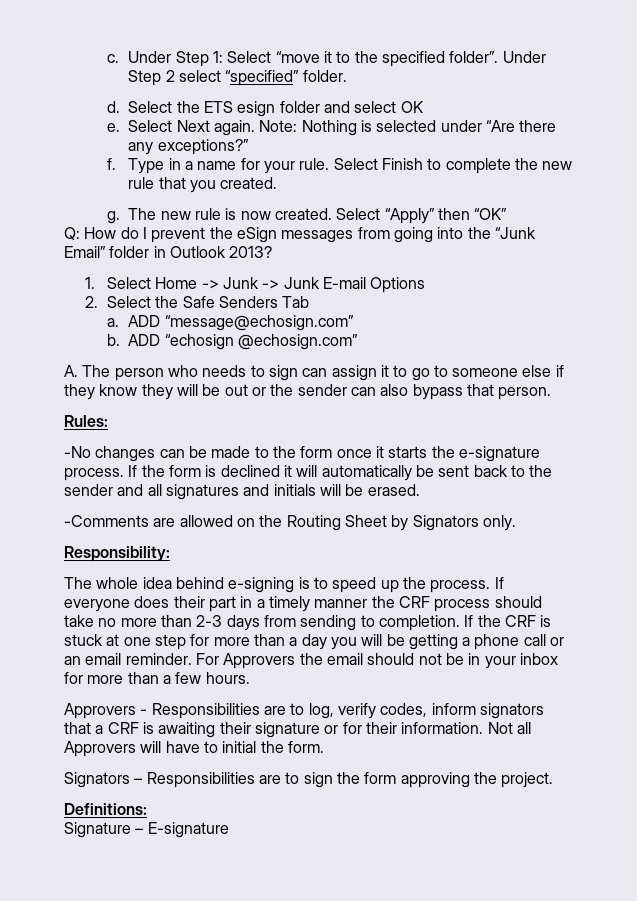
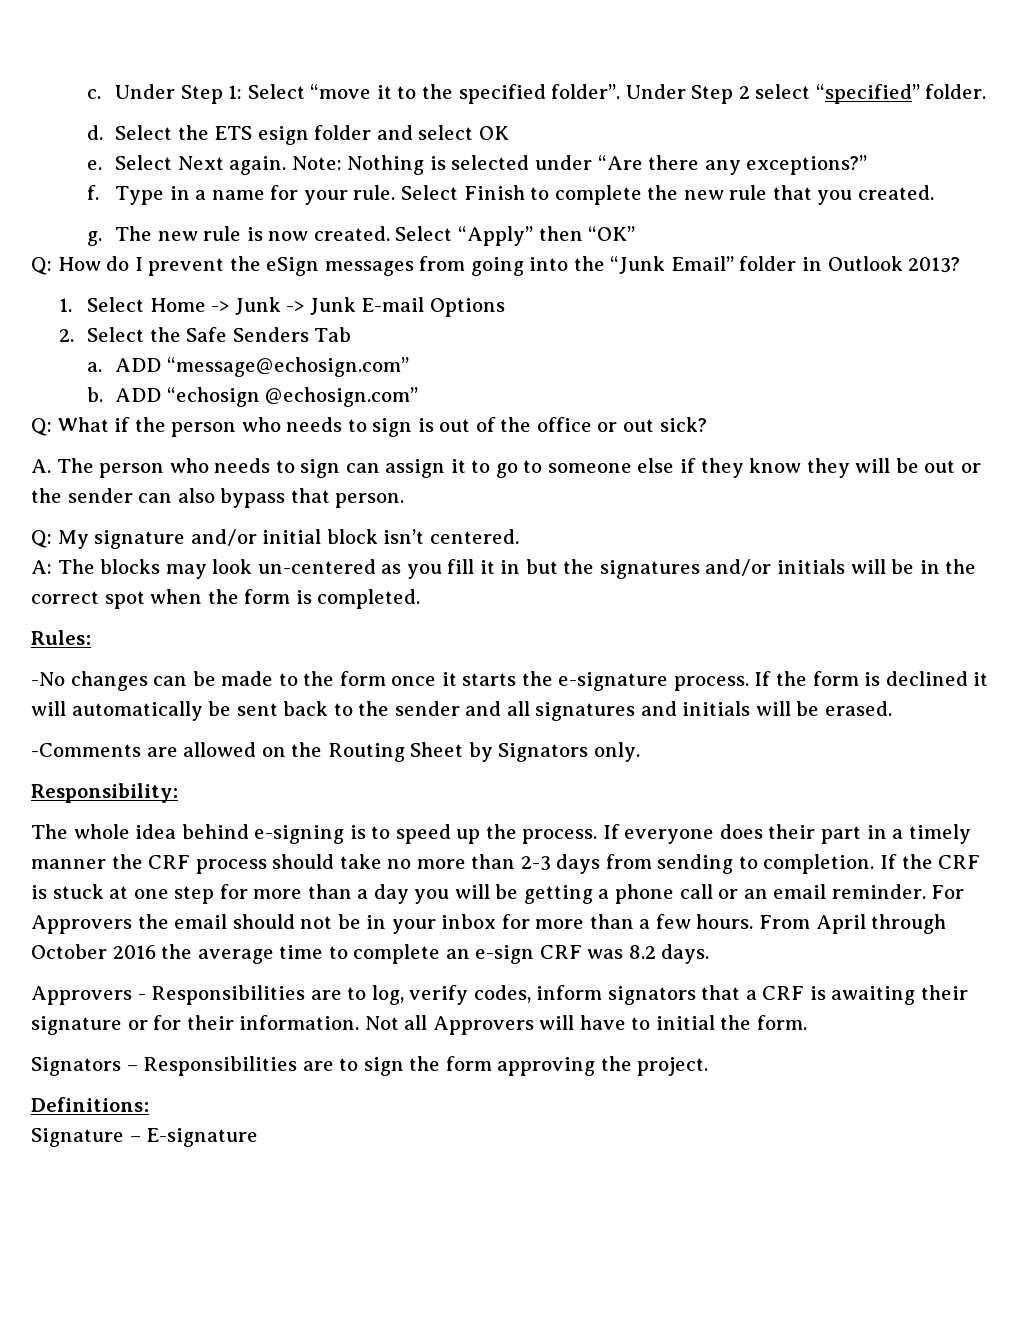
+ Q: What if the person who needs to sign is out of the office or out sick?
+ Q: My signature and/or initial block isn’t centered.
+ A: The blocks may look un-centered as you fill it in but the signatures and/or initials will be in the correct spot when the form is completed.
+ From April through October 2016 the average time to complete an e-sign CRF was 8.2 days.

